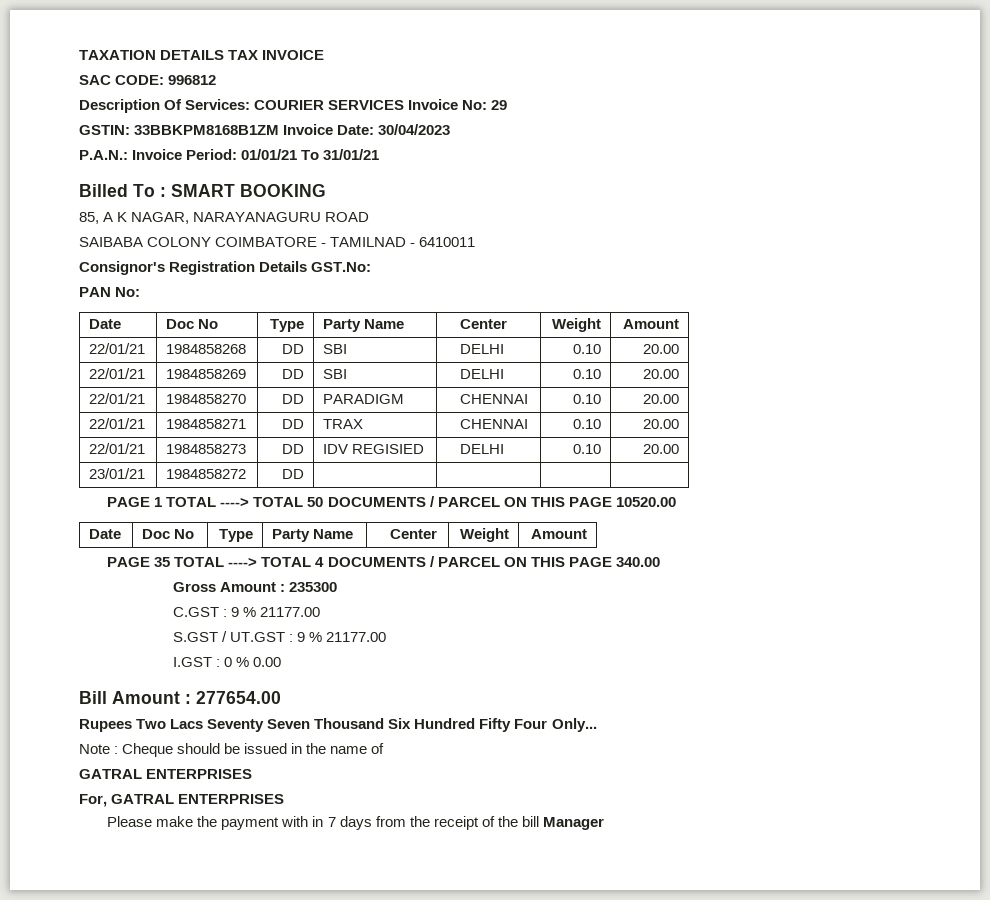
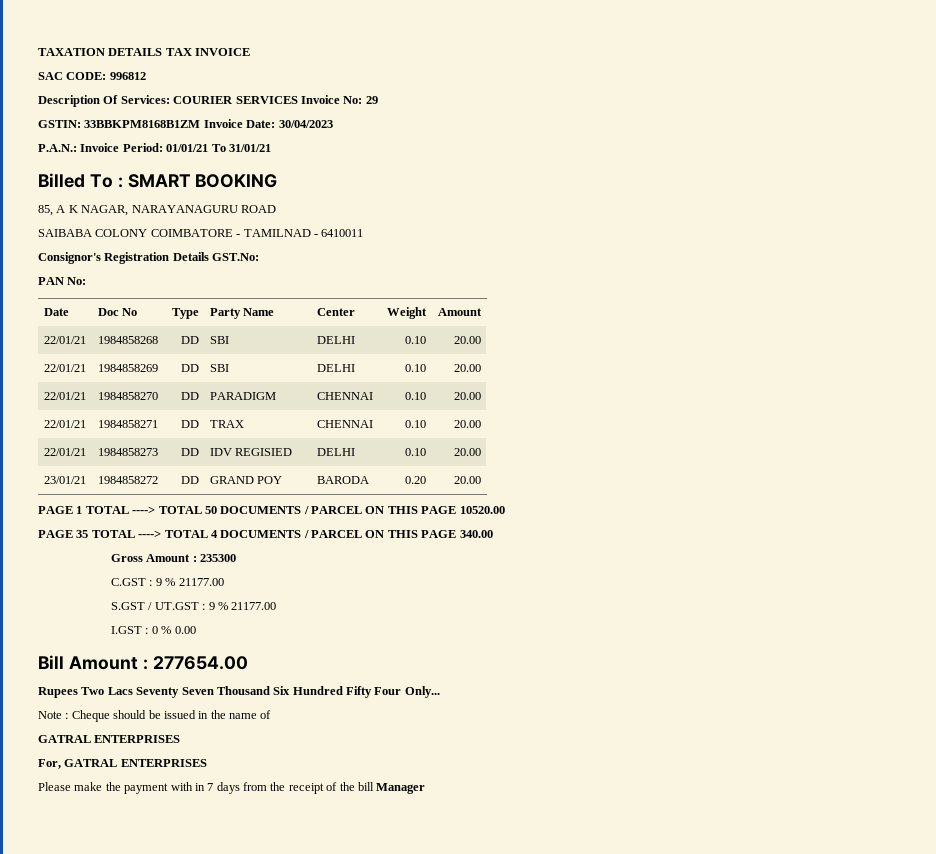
- 23/01/21 | 1984858272 | DD | | | |
+ 23/01/21 | 1984858272 | DD | GRAND POY | BARODA | 0.20 | 20.00
  PAGE 1 TOTAL ----> TOTAL 50 DOCUMENTS / PARCEL ON THIS PAGE 10520.00
- Date | Doc No | Type | Party Name | Center | Weight | Amount

